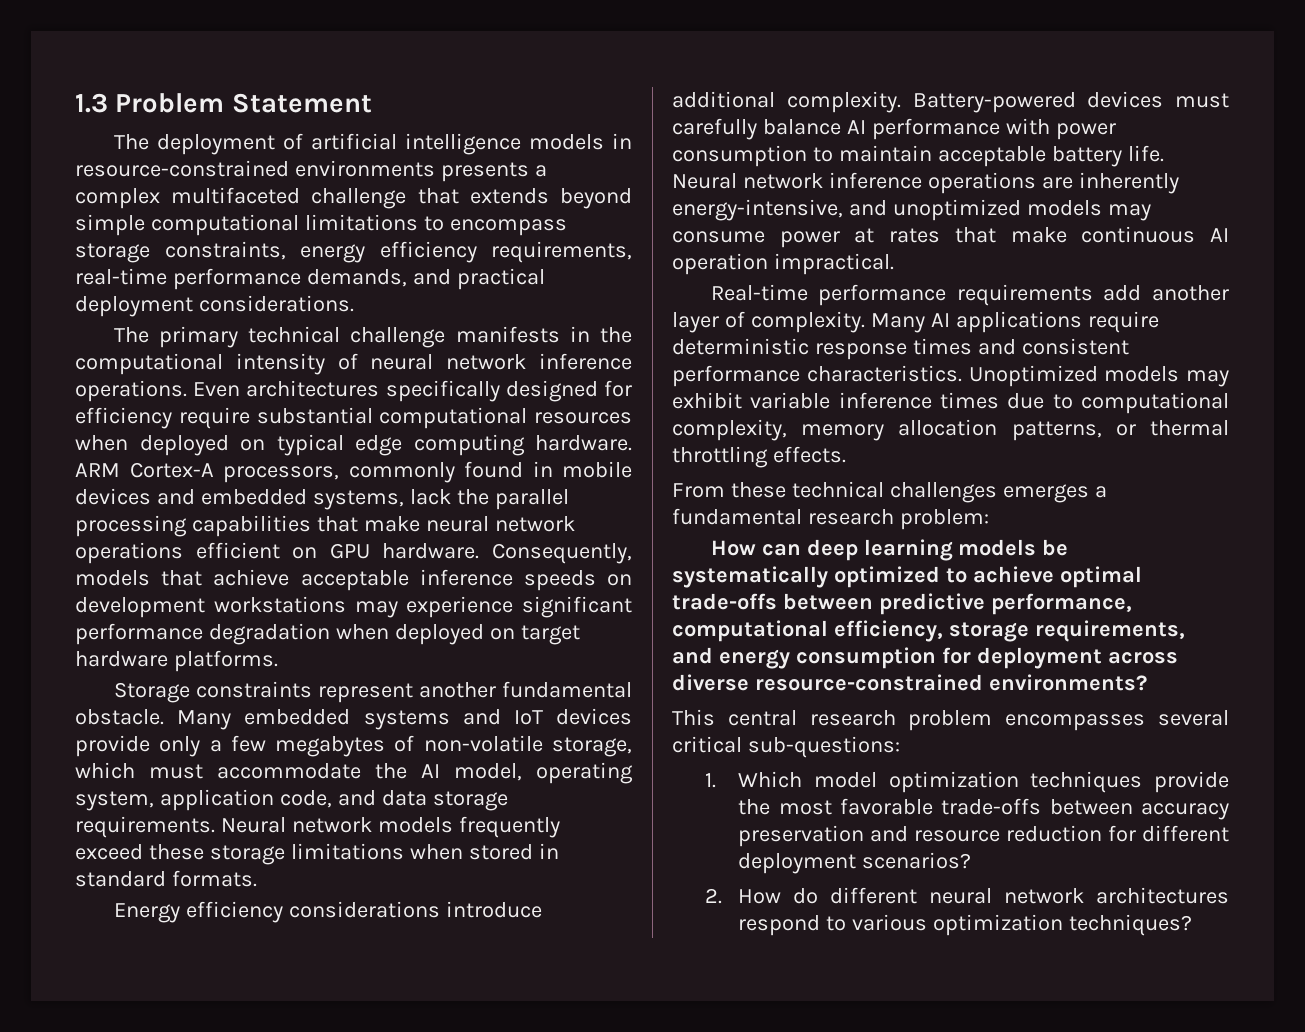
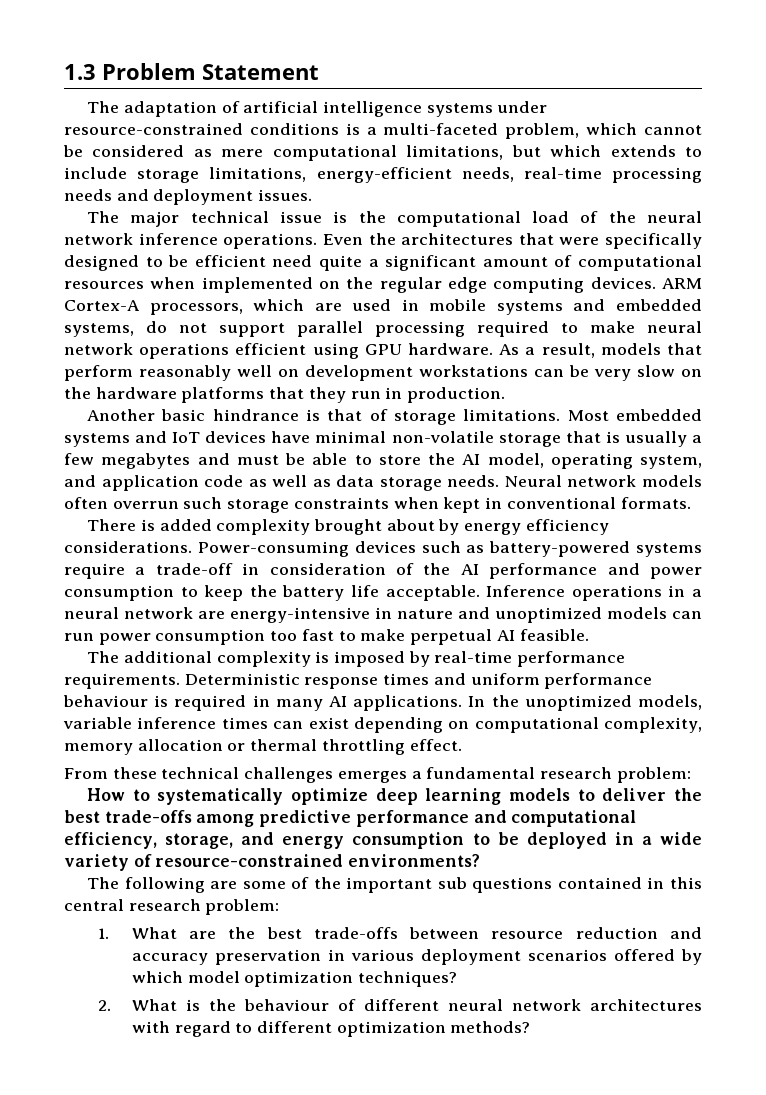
- The deployment of artificial intelligence models in resource-constrained environments presents a complex multifaceted challenge that extends beyond simple computational limitations to encompass storage constraints, energy efficiency requirements, real-time performance demands, and practical deployment considerations.
- The primary technical challenge manifests in the computational intensity of neural network inference operations.
+ The adaptation of artificial intelligence systems under resource-constrained conditions is a multi-faceted problem, which cannot be considered as mere computational limitations, but which extends to include storage limitations, energy-efficient needs, real-time processing needs and deployment issues.
+ The major technical issue is the computational load of the neural network inference operations.
- Even architectures specifically designed for efficiency require substantial computational resources when deployed on typical edge computing hardware.
+ Even the architectures that were specifically designed to be efficient need quite a significant amount of computational resources when implemented on the regular edge computing devices.
- ARM Cortex-A processors, commonly found in mobile devices and embedded systems, lack the parallel processing capabilities that make neural network operations efficient on GPU hardware.
+ ARM Cortex-A processors, which are used in mobile systems and embedded systems, do not support parallel processing required to make neural network operations efficient using GPU hardware.
- Consequently, models that achieve acceptable inference speeds on development workstations may experience significant performance degradation when deployed on target hardware platforms.
- Storage constraints represent another fundamental obstacle. Many embedded systems and IoT devices provide only a few megabytes of non-volatile storage, which must accommodate the AI model, operating system, application code, and data storage requirements.
+ As a result, models that perform reasonably well on development workstations can be very slow on the hardware platforms that they run in production.
+ Another basic hindrance is that of storage limitations. Most embedded systems and IoT devices have minimal non-volatile storage that is usually a few megabytes and must be able to store the AI model, operating system, and application code as well as data storage needs.
- Neural network models frequently exceed these storage limitations when stored in standard formats.
- Energy efficiency considerations introduce additional complexity. Battery-powered devices must carefully balance AI performance with power consumption to maintain acceptable battery life. Neural network inference operations are inherently energy-intensive, and unoptimized models may consume power at rates that make continuous AI operation impractical.
- Real-time performance requirements add another layer of complexity. Many AI applications require deterministic response times and consistent performance characteristics. Unoptimized models may exhibit variable inference times due to computational complexity, memory allocation patterns, or thermal throttling effects.
+ Neural network models often overrun such storage constraints when kept in conventional formats.
+ There is added complexity brought about by energy efficiency considerations. Power-consuming devices such as battery-powered systems require a trade-off in consideration of the AI performance and power consumption to keep the battery life acceptable. Inference operations in a neural network are energy-intensive in nature and unoptimized models can run power consumption too fast to make perpetual AI feasible.
+ The additional complexity is imposed by real-time performance requirements. Deterministic response times and uniform performance behaviour is required in many AI applications. In the unoptimized models, variable inference times can exist depending on computational complexity, memory allocation or thermal throttling effect.
- How can deep learning models be systematically optimized to achieve optimal trade-offs between predictive performance, computational efficiency, storage requirements, and energy consumption for deployment across diverse resource-constrained environments?
- This central research problem encompasses several critical sub-questions:
- 1. Which model optimization techniques provide the most favorable trade-offs between accuracy preservation and resource reduction for different deployment scenarios?
- 2. How do different neural network architectures respond to various optimization techniques?
+ How to systematically optimize deep learning models to deliver the best trade-offs among predictive performance and computational efficiency, storage, and energy consumption to be deployed in a wide variety of resource-constrained environments?
+ The following are some of the important sub questions contained in this central research problem:
+ 1. What are the best trade-offs between resource reduction and accuracy preservation in various deployment scenarios offered by which model optimization techniques?
+ 2. What is the behaviour of different neural network architectures with regard to different optimization methods?

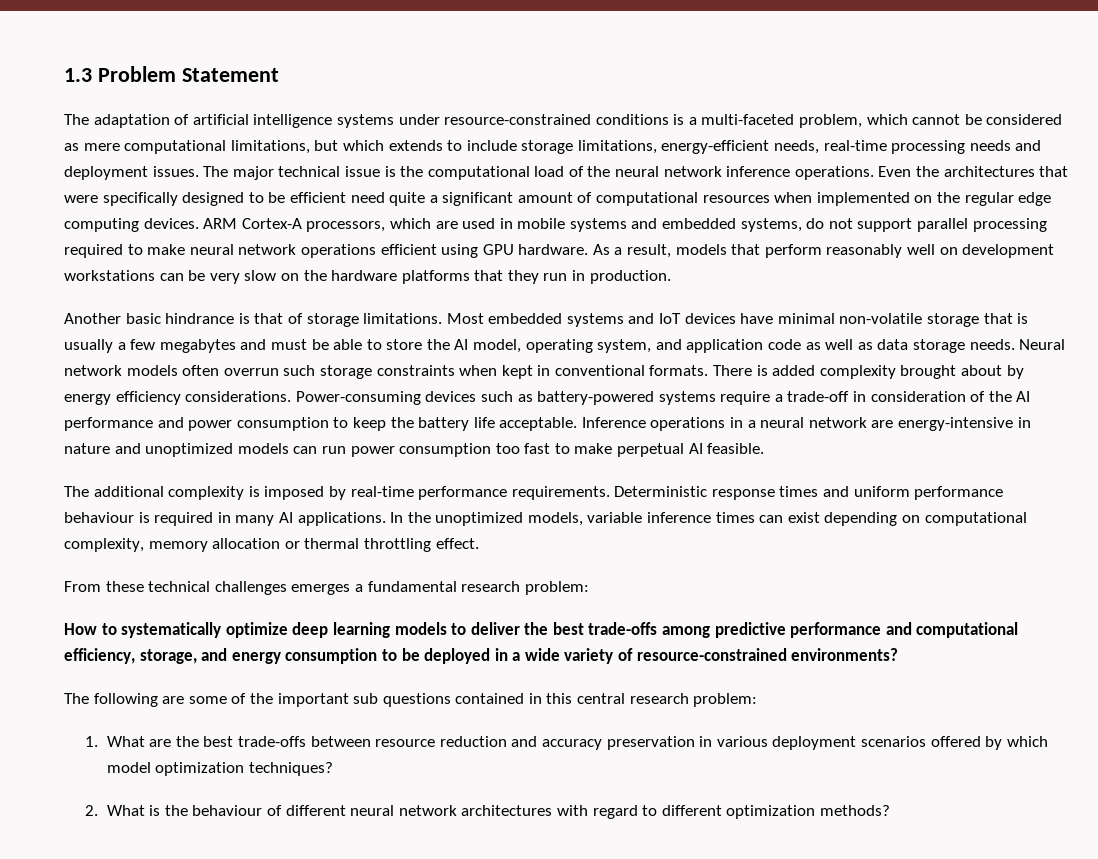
- The adaptation of artificial intelligence systems under resource-constrained conditions is a multi-faceted problem, which cannot be considered as mere computational limitations, but which extends to include storage limitations, energy-efficient needs, real-time processing needs and deployment issues.
- The major technical issue is the computational load of the neural network inference operations.
+ The adaptation of artificial intelligence systems under resource-constrained conditions is a multi-faceted problem, which cannot be considered as mere computational limitations, but which extends to include storage limitations, energy-efficient needs, real-time processing needs and deployment issues. The major technical issue is the computational load of the neural network inference operations.
- Neural network models often overrun such storage constraints when kept in conventional formats.
- There is added complexity brought about by energy efficiency considerations.
+ Neural network models often overrun such storage constraints when kept in conventional formats. There is added complexity brought about by energy efficiency considerations.

